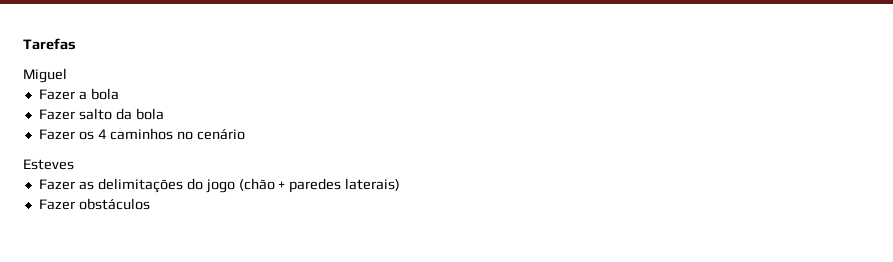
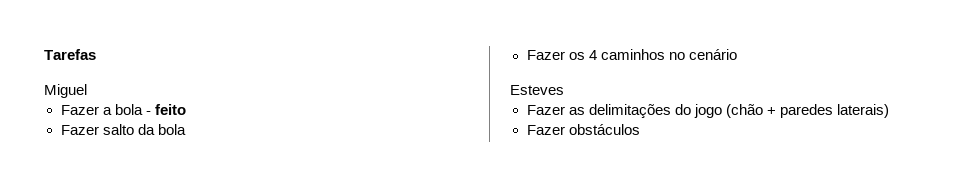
- Fazer a bola
+ Fazer a bola - feito

